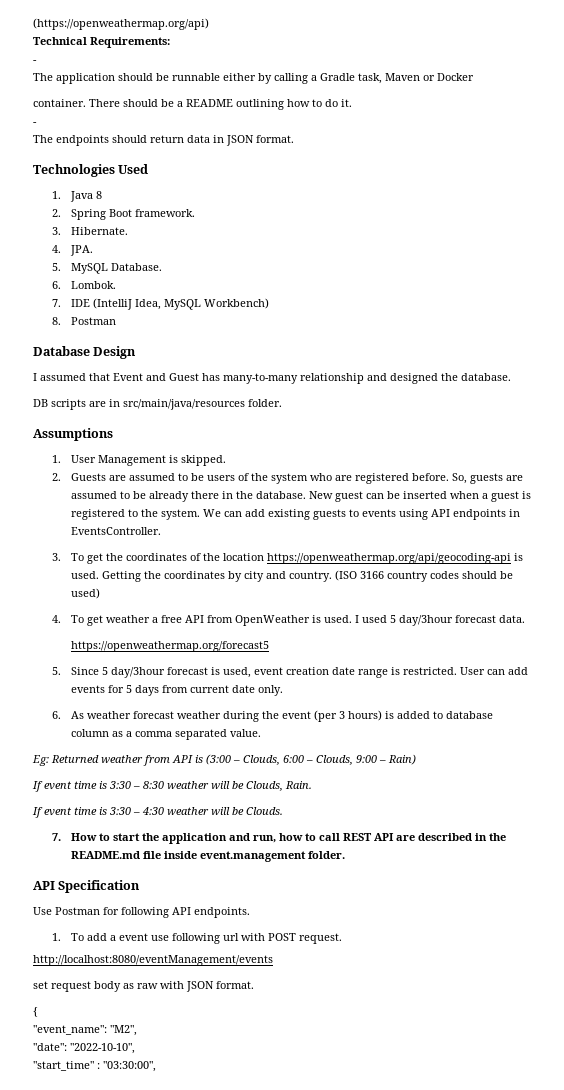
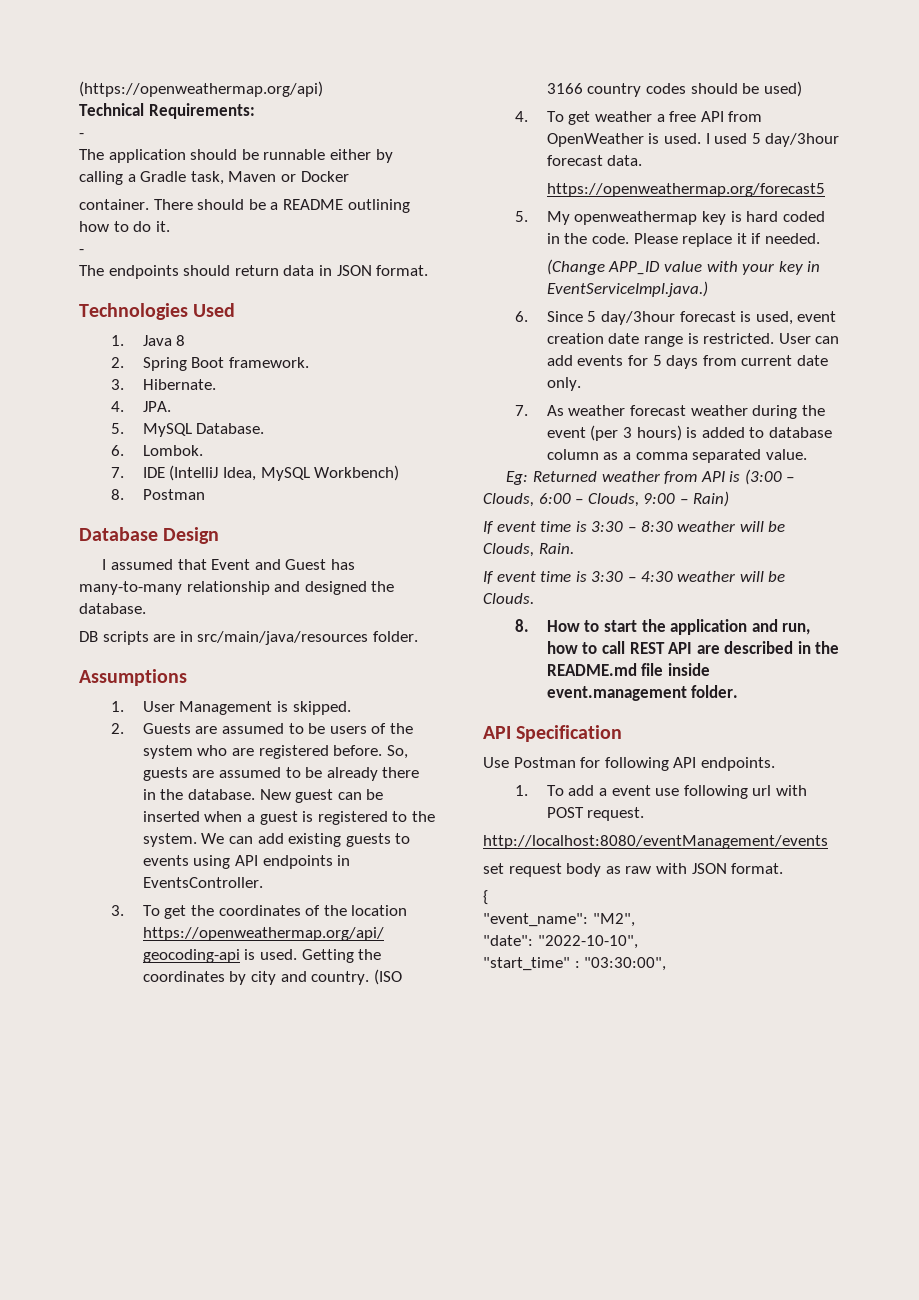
- 5. Since 5 day/3hour forecast is used, event creation date range is restricted.
+ 5. My openweathermap key is hard coded in the code. Please replace it if needed.
+ (Change APP_ID value with your key in EventServiceImpl.java.)
+ 6. Since 5 day/3hour forecast is used, event creation date range is restricted.
- 6. As weather forecast weather during the event (per 3 hours) is added to database column as a comma separated value.
+ 7. As weather forecast weather during the event (per 3 hours) is added to database column as a comma separated value.
- 7. How to start the application and run, how to call REST API are described in the README.md file inside event.management folder.
+ 8. How to start the application and run, how to call REST API are described in the README.md file inside event.management folder.

